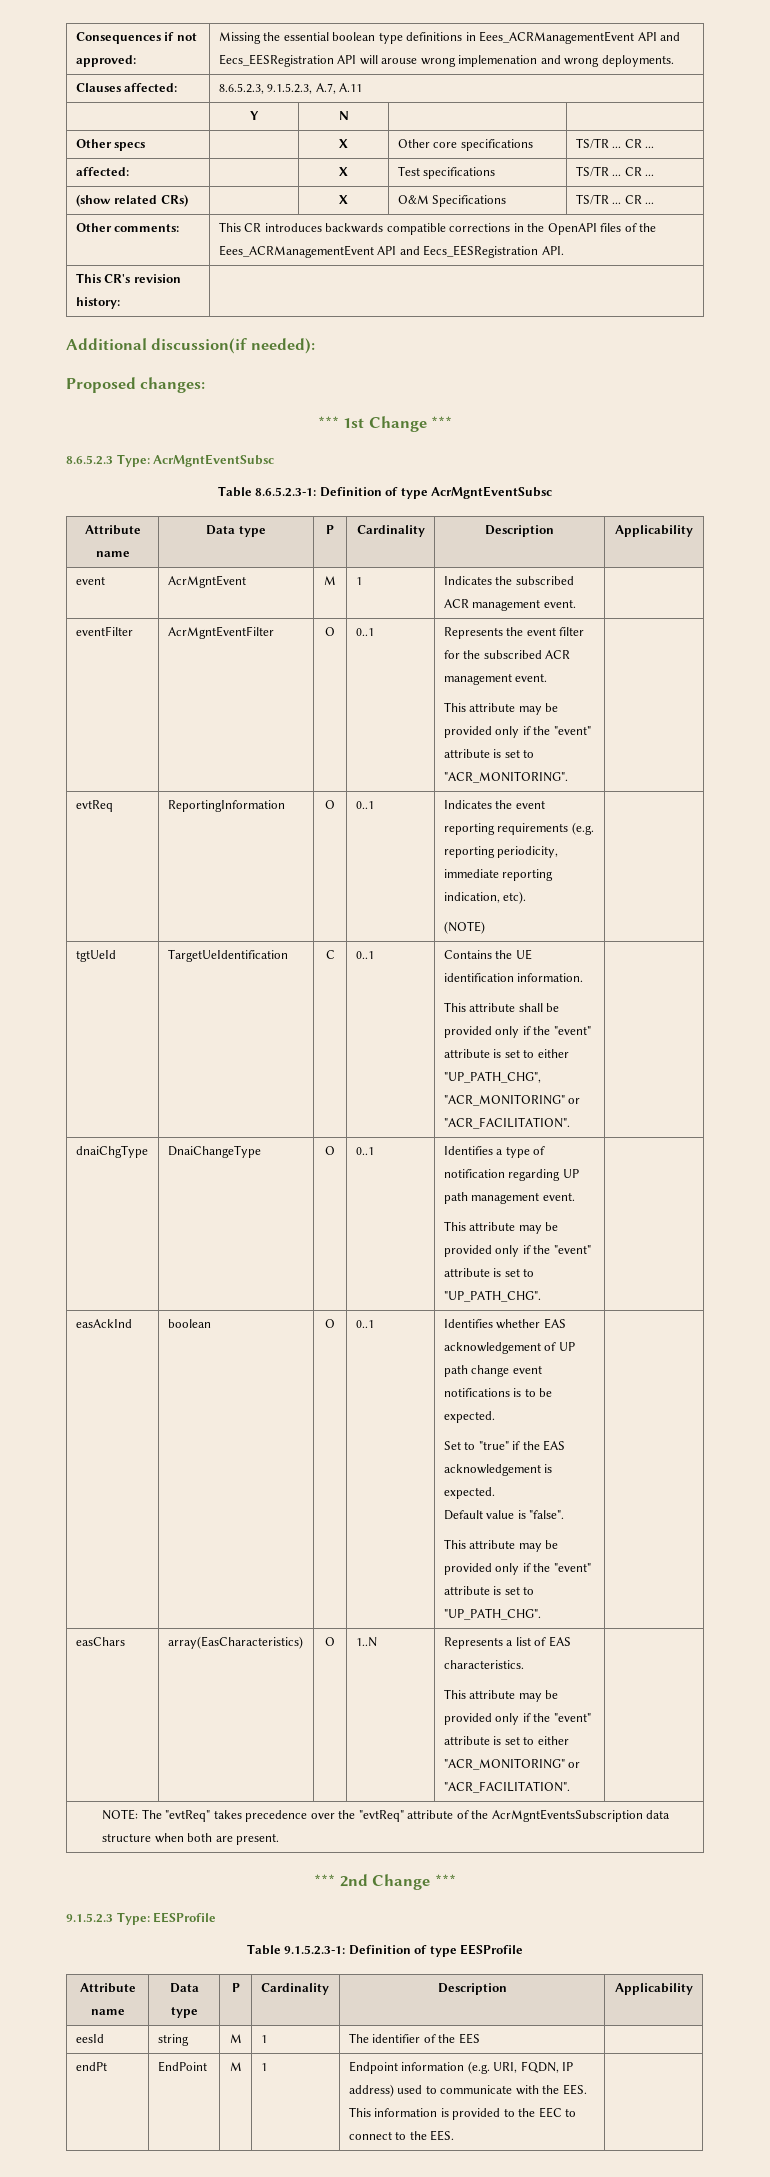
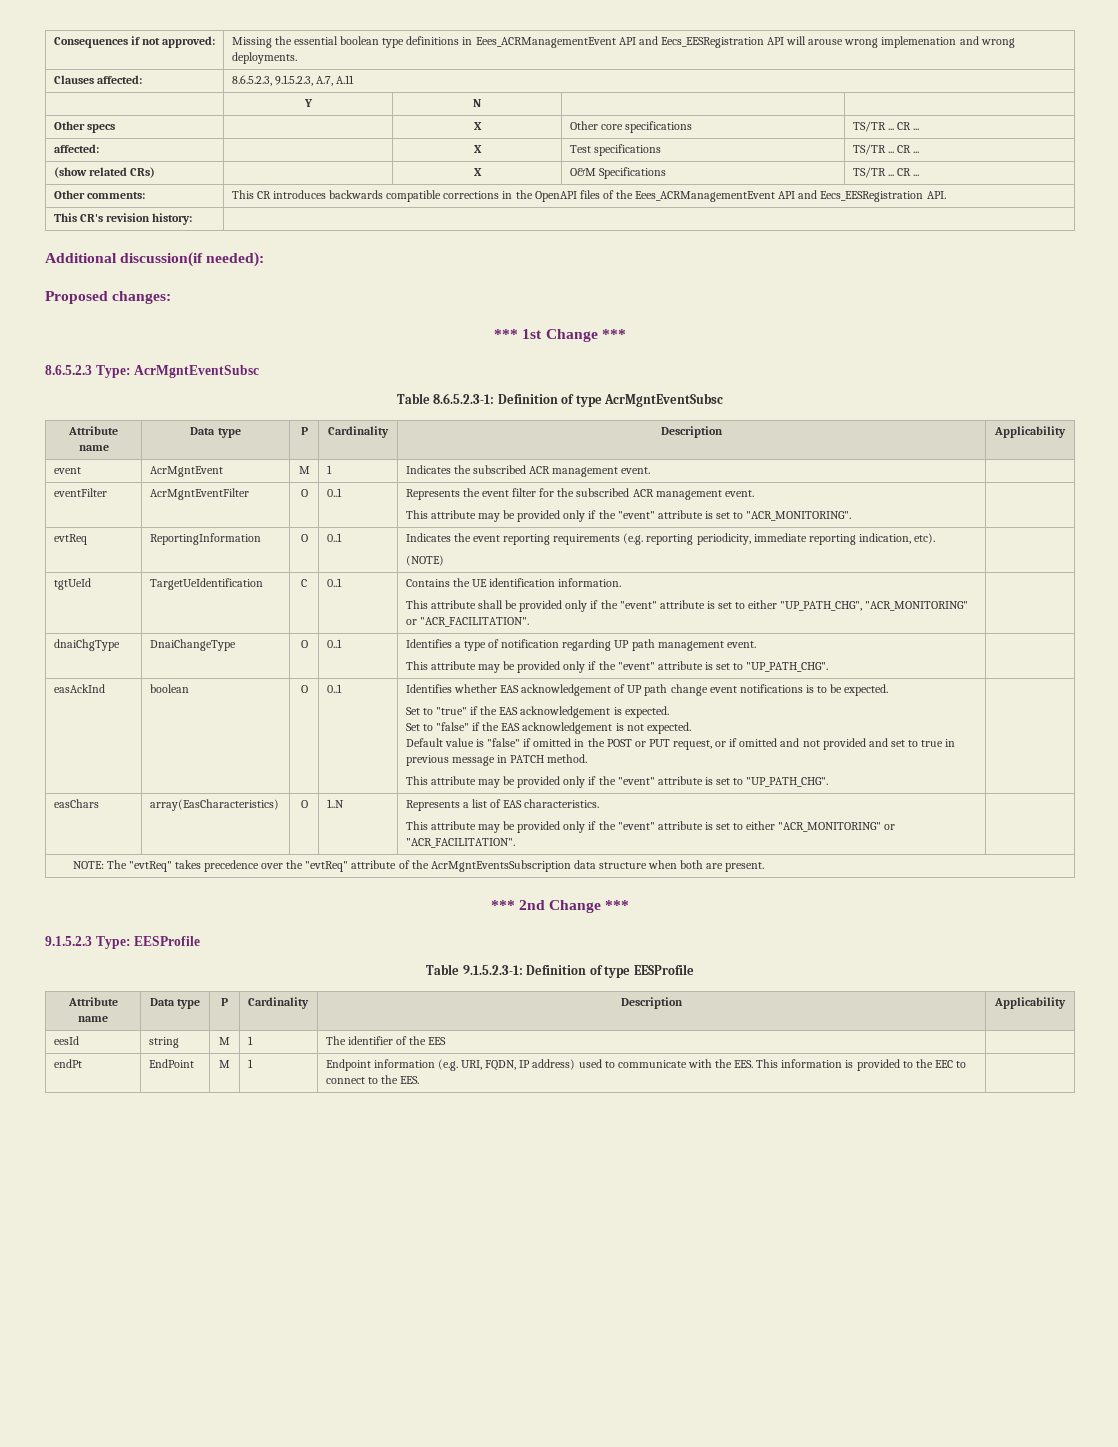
- Default value is "false".
+ Set to "false" if the EAS acknowledgement is not expected.
+ Default value is "false" if omitted in the POST or PUT request, or if omitted and not provided and set to true in previous message in PATCH method.

